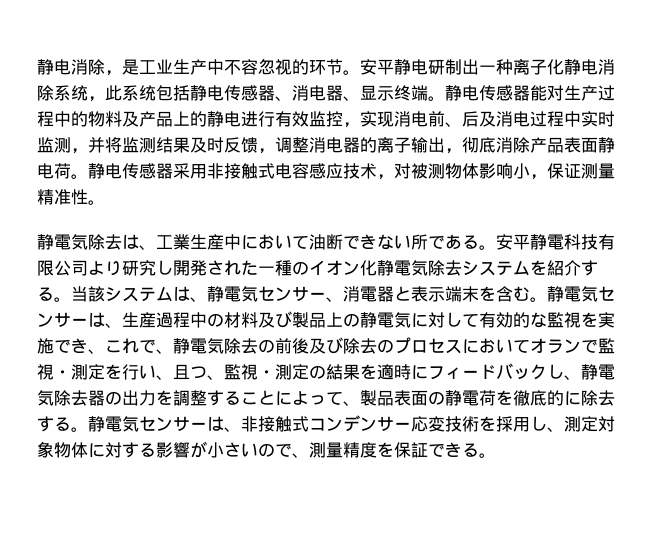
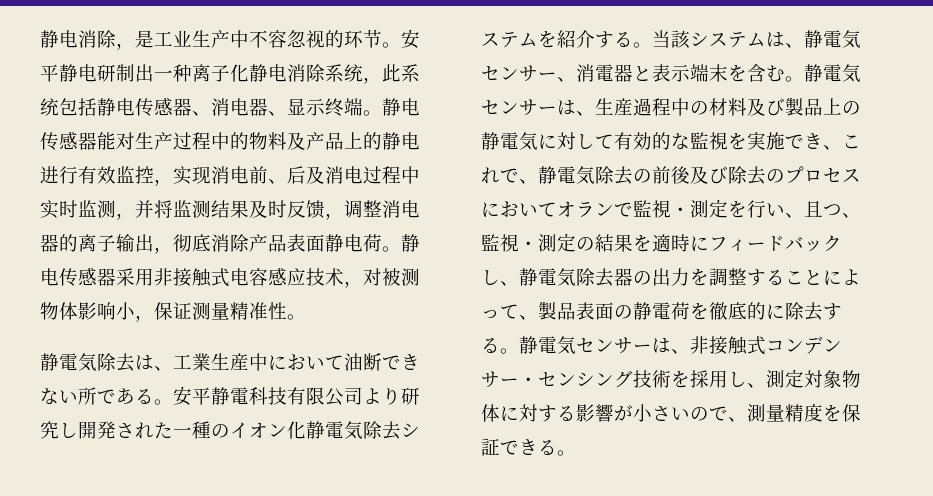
- 静電気センサーは、非接触式コンデンサー応変技術を採用し、測定対象物体に対する影響が小さいので、測量精度を保証できる。
+ 静電気センサーは、非接触式コンデンサー・センシング技術を採用し、測定対象物体に対する影響が小さいので、測量精度を保証できる。

